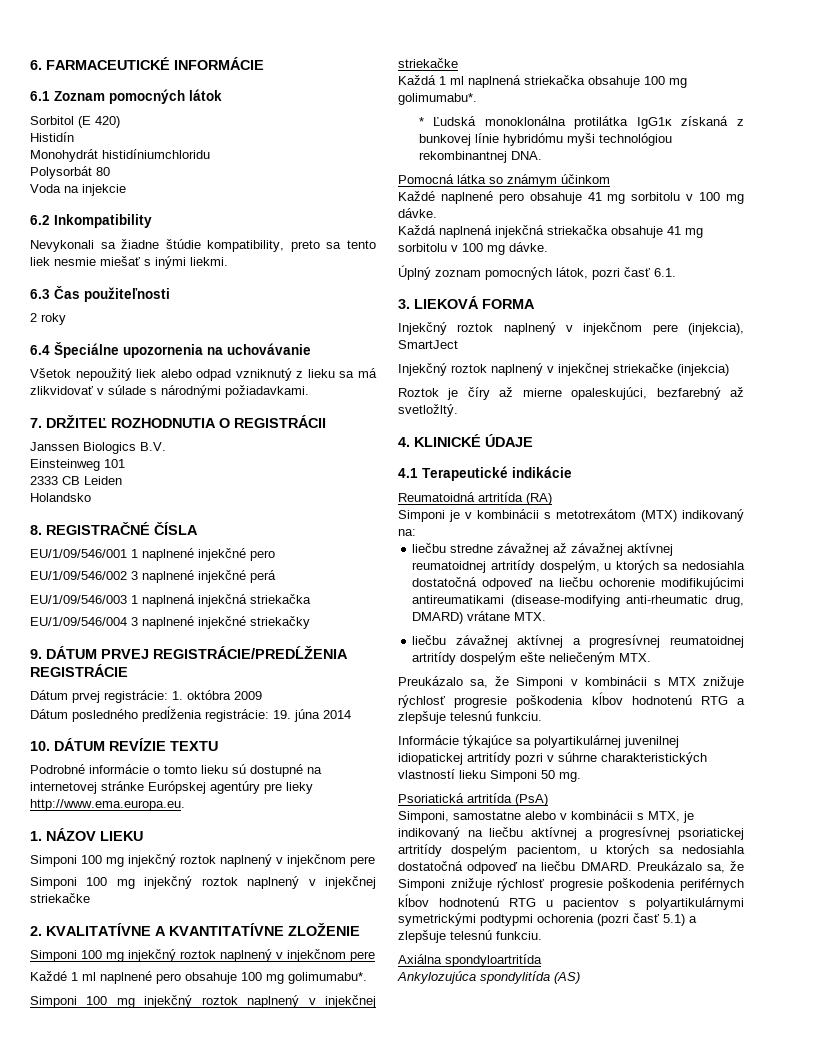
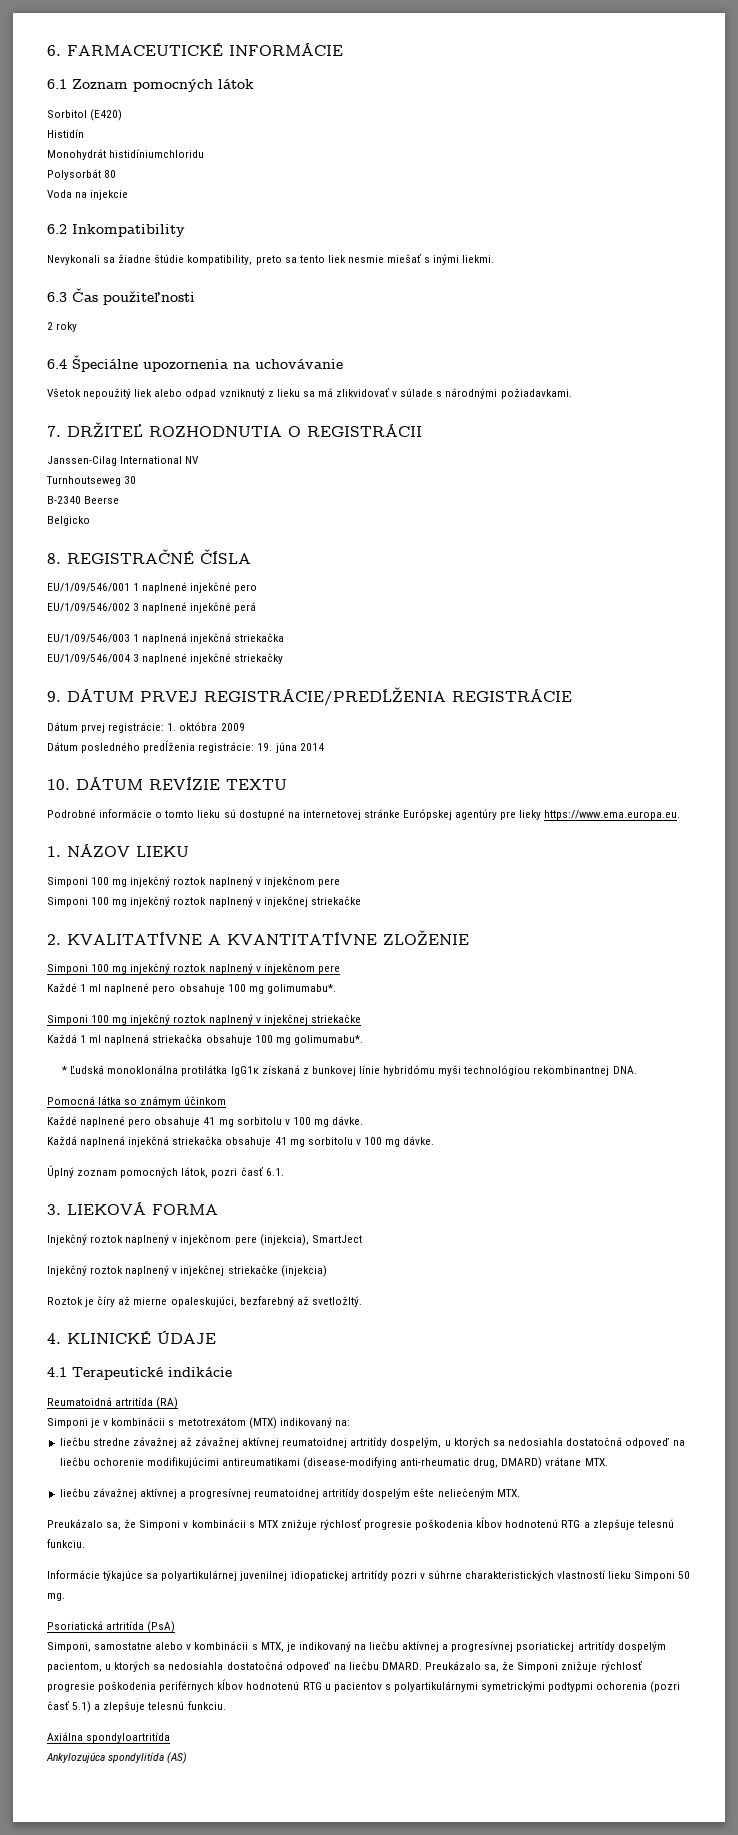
- Sorbitol (E 420)
+ Sorbitol (E420)
- Janssen Biologics B.V.
- Einsteinweg 101
- 2333 CB Leiden
- Holandsko
+ Janssen-Cilag International NV
+ Turnhoutseweg 30
+ B-2340 Beerse
+ Belgicko
- Podrobné informácie o tomto lieku sú dostupné na internetovej stránke Európskej agentúry pre lieky http://www.ema.europa.eu.
+ Podrobné informácie o tomto lieku sú dostupné na internetovej stránke Európskej agentúry pre lieky https://www.ema.europa.eu.

